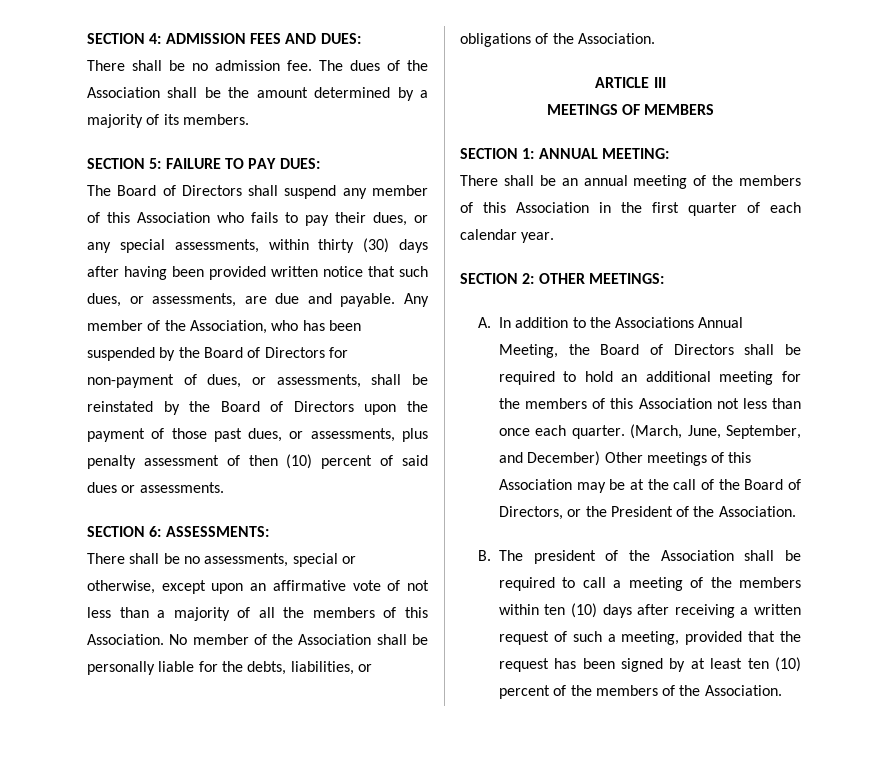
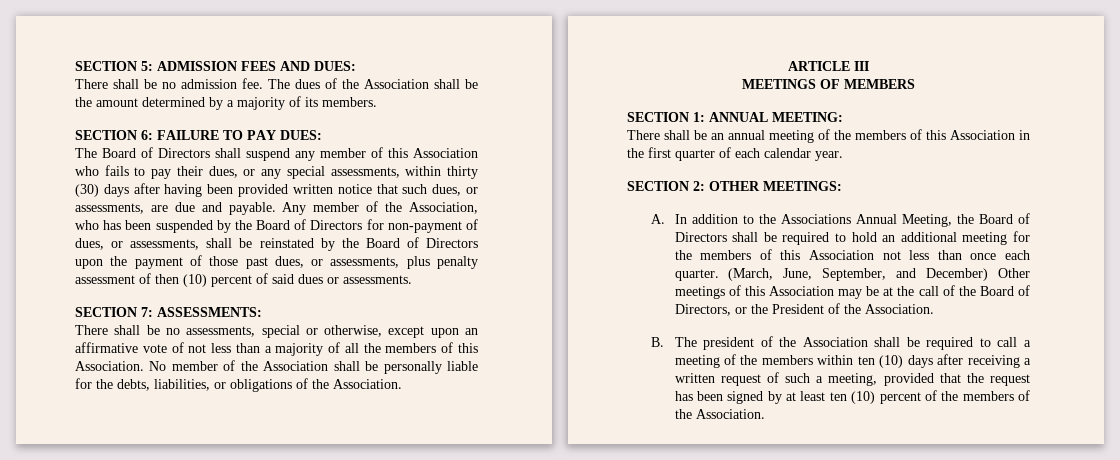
- SECTION 4: ADMISSION FEES AND DUES:
+ SECTION 5: ADMISSION FEES AND DUES:
- SECTION 5: FAILURE TO PAY DUES:
+ SECTION 6: FAILURE TO PAY DUES:
- SECTION 6: ASSESSMENTS:
+ SECTION 7: ASSESSMENTS:

